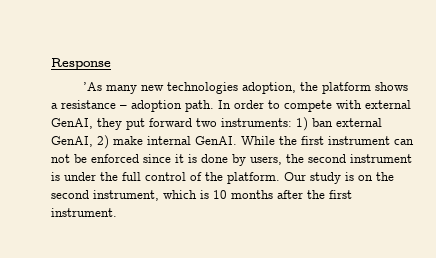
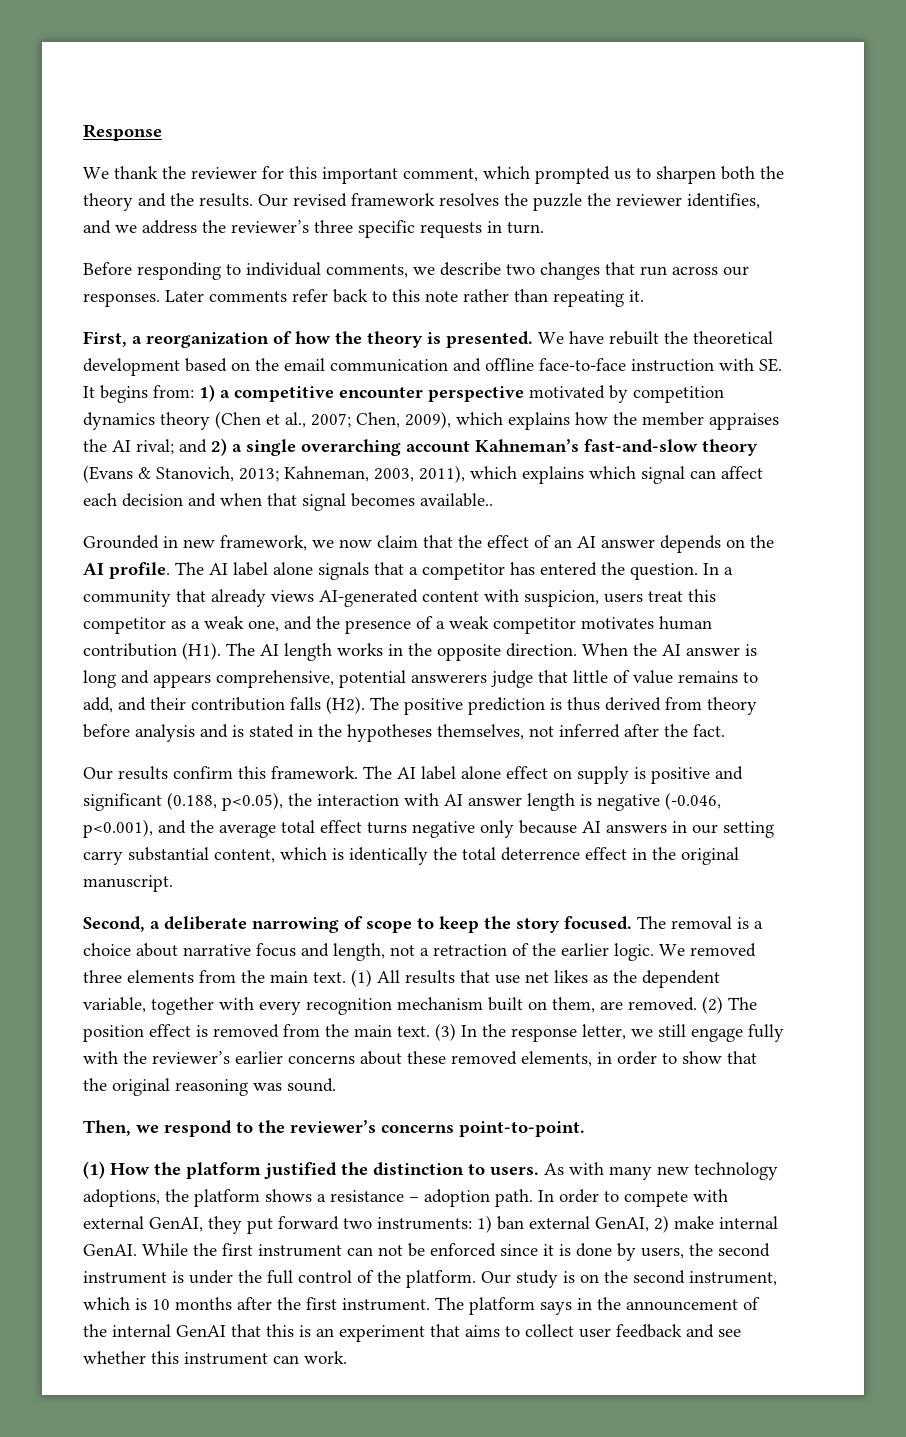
- ’As many new technologies adoption, the platform shows a resistance – adoption path.
+ We thank the reviewer for this important comment, which prompted us to sharpen both the theory and the results. Our revised framework resolves the puzzle the reviewer identifies, and we address the reviewer’s three specific requests in turn.
+ Before responding to individual comments, we describe two changes that run across our responses. Later comments refer back to this note rather than repeating it.
+ First, a reorganization of how the theory is presented. We have rebuilt the theoretical development based on the email communication and offline face-to-face instruction with SE. It begins from: 1) a competitive encounter perspective motivated by competition dynamics theory (Chen et al., 2007; Chen, 2009), which explains how the member appraises the AI rival; and 2) a single overarching account Kahneman’s fast-and-slow theory (Evans & Stanovich, 2013; Kahneman, 2003, 2011), which explains which signal can affect each decision and when that signal becomes available..
+ Grounded in new framework, we now claim that the effect of an AI answer depends on the AI profile. The AI label alone signals that a competitor has entered the question. In a community that already views AI-generated content with suspicion, users treat this competitor as a weak one, and the presence of a weak competitor motivates human contribution (H1). The AI length works in the opposite direction. When the AI answer is long and appears comprehensive, potential answerers judge that little of value remains to add, and their contribution falls (H2). The positive prediction is thus derived from theory before analysis and is stated in the hypotheses themselves, not inferred after the fact.
+ Our results confirm this framework. The AI label alone effect on supply is positive and significant (0.188, p<0.05), the interaction with AI answer length is negative (-0.046, p<0.001), and the average total effect turns negative only because AI answers in our setting carry substantial content, which is identically the total deterrence effect in the original manuscript.
+ Second, a deliberate narrowing of scope to keep the story focused. The removal is a choice about narrative focus and length, not a retraction of the earlier logic. We removed three elements from the main text. (1) All results that use net likes as the dependent variable, together with every recognition mechanism built on them, are removed. (2) The position effect is removed from the main text. (3) In the response letter, we still engage fully with the reviewer’s earlier concerns about these removed elements, in order to show that the original reasoning was sound.
+ Then, we respond to the reviewer’s concerns point-to-point.
+ (1) How the platform justified the distinction to users. As with many new technology adoptions, the platform shows a resistance – adoption path.
+ The platform says in the announcement of the internal GenAI that this is an experiment that aims to collect user feedback and see whether this instrument can work.

